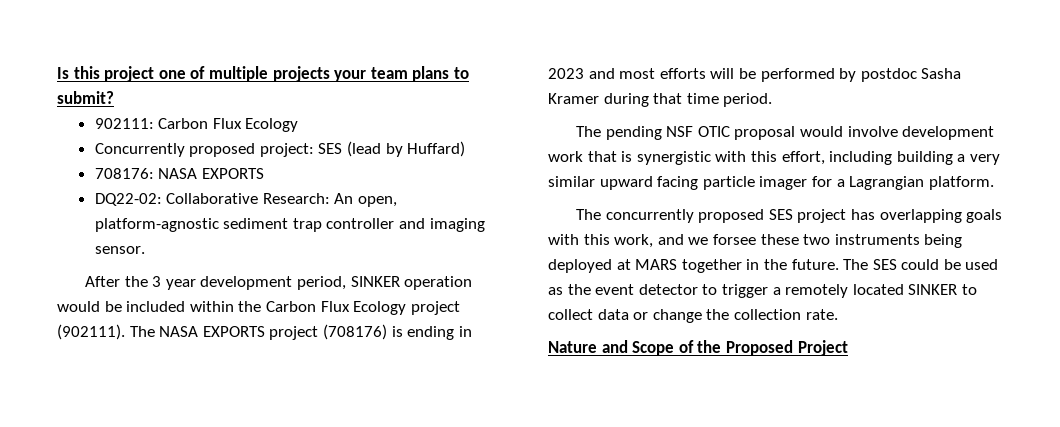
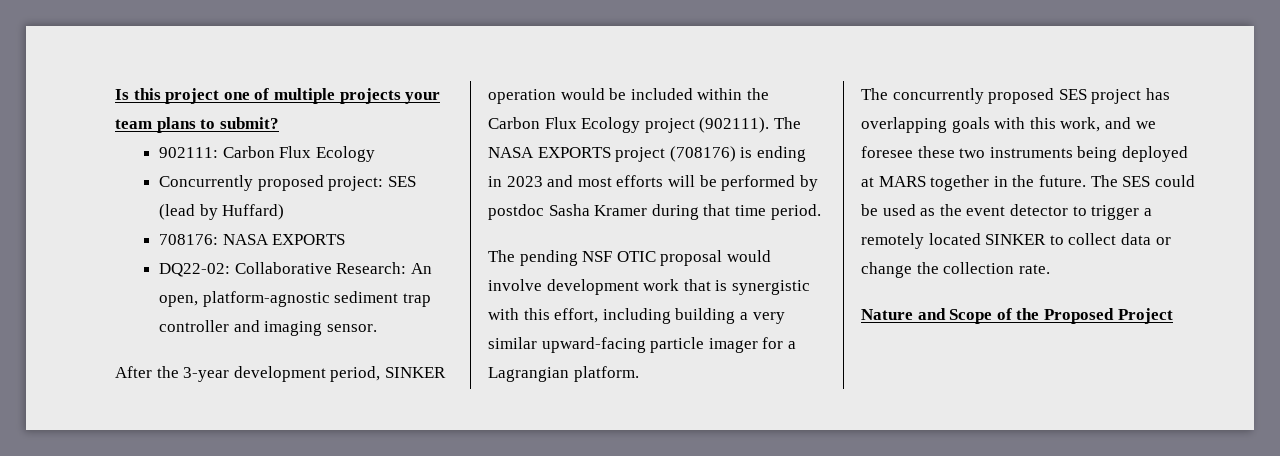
- After the 3 year development period, SINKER operation would be included within the Carbon Flux Ecology project (902111).
+ After the 3-year development period, SINKER operation would be included within the Carbon Flux Ecology project (902111).
- The pending NSF OTIC proposal would involve development work that is synergistic with this effort, including building a very similar upward facing particle imager for a Lagrangian platform.
+ The pending NSF OTIC proposal would involve development work that is synergistic with this effort, including building a very similar upward-facing particle imager for a Lagrangian platform.
- The concurrently proposed SES project has overlapping goals with this work, and we forsee these two instruments being deployed at MARS together in the future.
+ The concurrently proposed SES project has overlapping goals with this work, and we foresee these two instruments being deployed at MARS together in the future.

